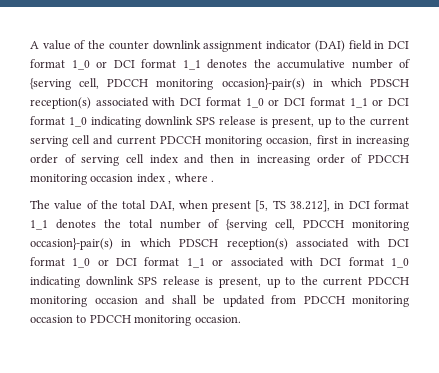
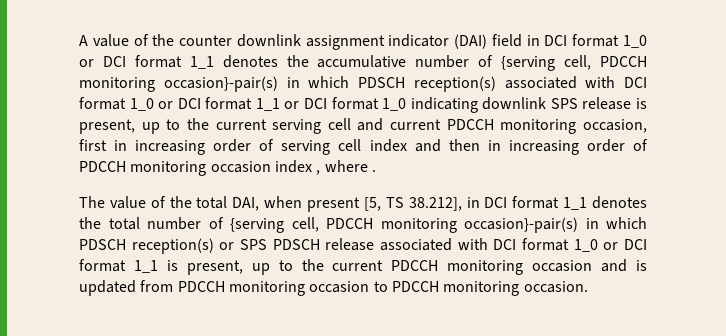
- The value of the total DAI, when present [5, TS 38.212], in DCI format 1_1 denotes the total number of {serving cell, PDCCH monitoring occasion}-pair(s) in which PDSCH reception(s) associated with DCI format 1_0 or DCI format 1_1 or associated with DCI format 1_0 indicating downlink SPS release is present, up to the current PDCCH monitoring occasion and shall be updated from PDCCH monitoring occasion to PDCCH monitoring occasion.
+ The value of the total DAI, when present [5, TS 38.212], in DCI format 1_1 denotes the total number of {serving cell, PDCCH monitoring occasion}-pair(s) in which PDSCH reception(s) or SPS PDSCH release associated with DCI format 1_0 or DCI format 1_1 is present, up to the current PDCCH monitoring occasion and is updated from PDCCH monitoring occasion to PDCCH monitoring occasion.

